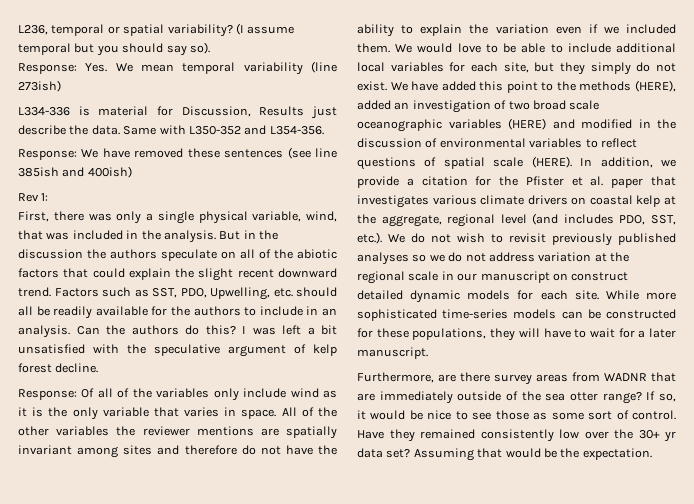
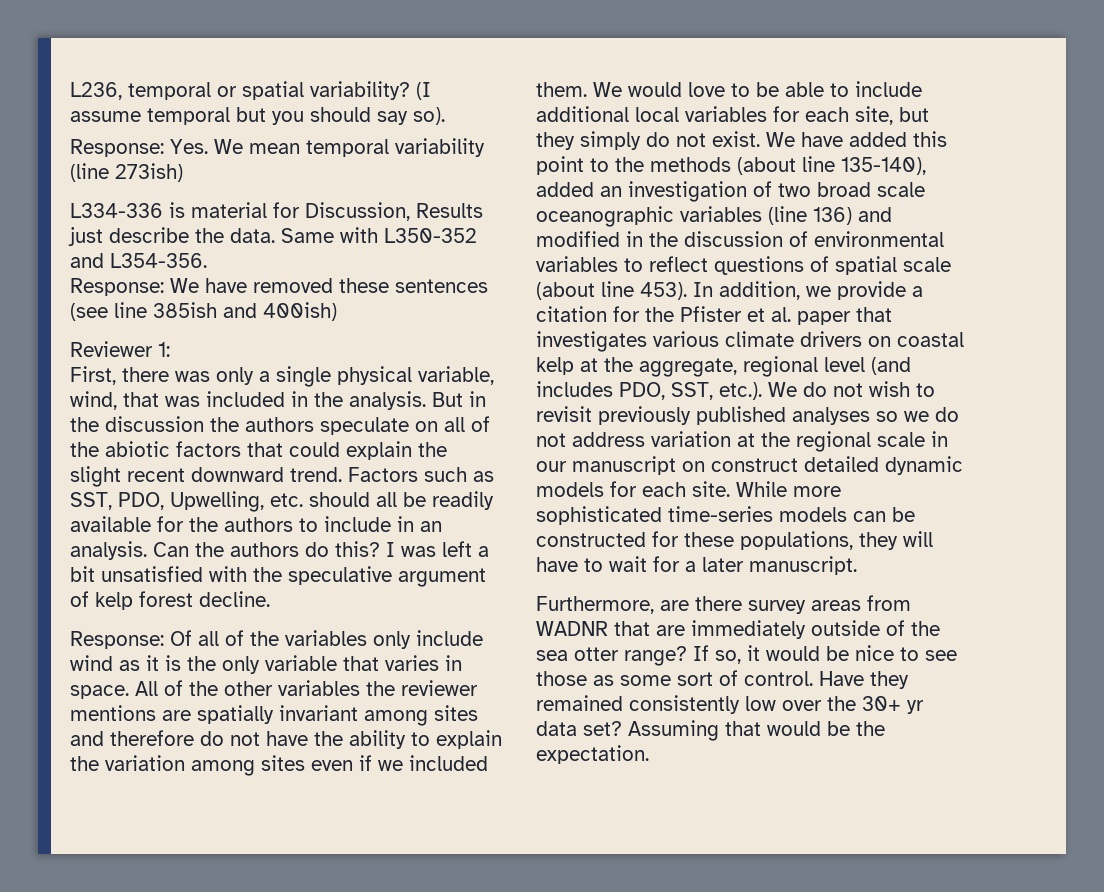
- Rev 1:
+ Reviewer 1:
- All of the other variables the reviewer mentions are spatially invariant among sites and therefore do not have the ability to explain the variation even if we included them.
+ All of the other variables the reviewer mentions are spatially invariant among sites and therefore do not have the ability to explain the variation among sites even if we included them.
- We have added this point to the methods (HERE), added an investigation of two broad scale oceanographic variables (HERE) and modified in the discussion of environmental variables to reflect questions of spatial scale (HERE).
+ We have added this point to the methods (about line 135-140), added an investigation of two broad scale oceanographic variables (line 136) and modified in the discussion of environmental variables to reflect questions of spatial scale (about line 453).

